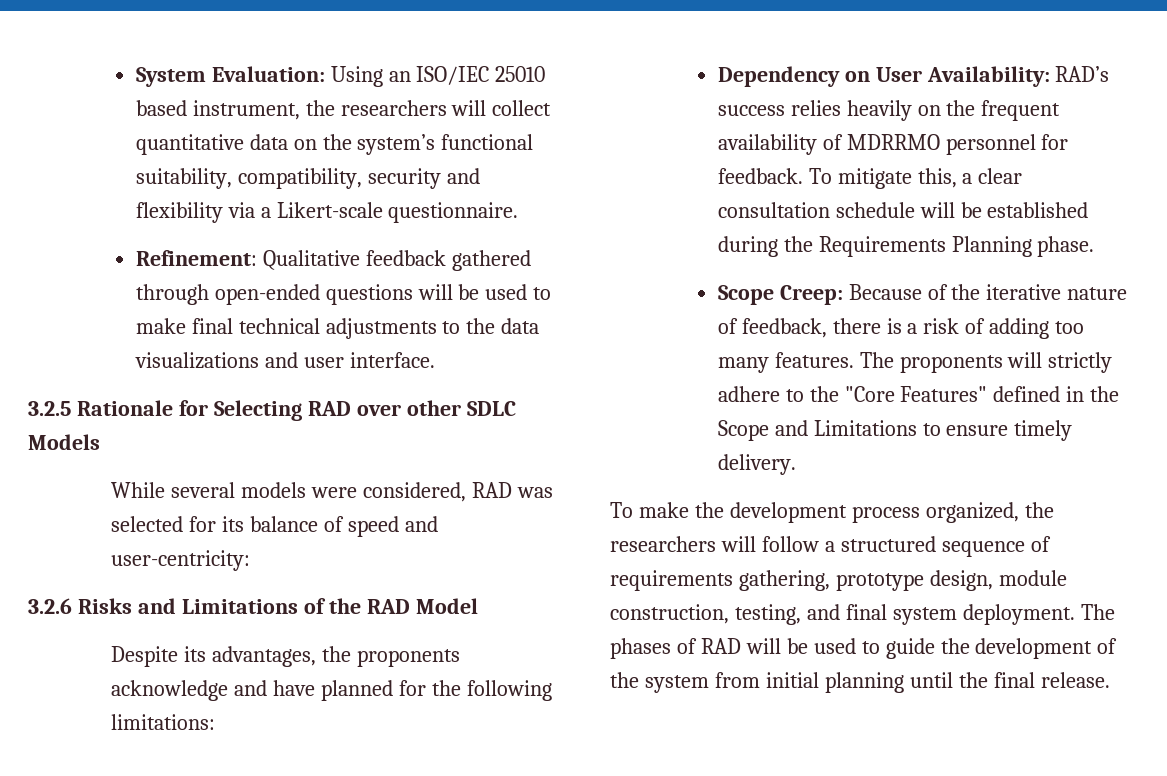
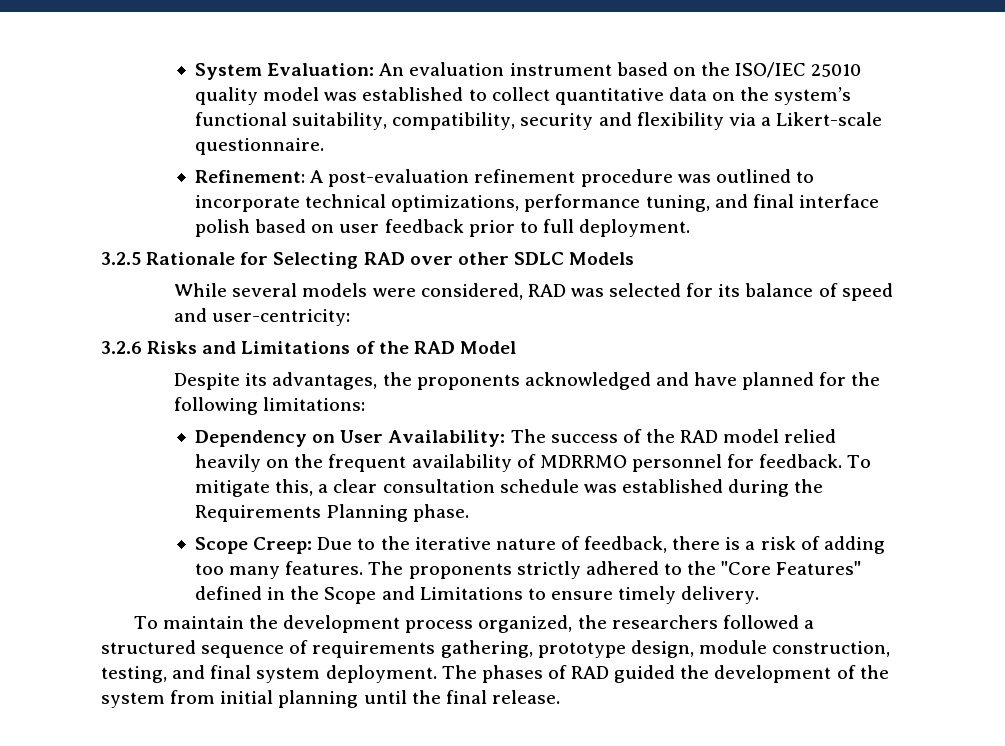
- System Evaluation: Using an ISO/IEC 25010 based instrument, the researchers will collect quantitative data on the system’s functional suitability, compatibility, security and flexibility via a Likert-scale questionnaire.
+ System Evaluation: An evaluation instrument based on the ISO/IEC 25010 quality model was established to collect quantitative data on the system’s functional suitability, compatibility, security and flexibility via a Likert-scale questionnaire.
- Refinement: Qualitative feedback gathered through open-ended questions will be used to make final technical adjustments to the data visualizations and user interface.
+ Refinement: A post-evaluation refinement procedure was outlined to incorporate technical optimizations, performance tuning, and final interface polish based on user feedback prior to full deployment.
- Despite its advantages, the proponents acknowledge and have planned for the following limitations:
+ Despite its advantages, the proponents acknowledged and have planned for the following limitations:
- Dependency on User Availability: RAD’s success relies heavily on the frequent availability of MDRRMO personnel for feedback.
+ Dependency on User Availability: The success of the RAD model relied heavily on the frequent availability of MDRRMO personnel for feedback.
- To mitigate this, a clear consultation schedule will be established during the Requirements Planning phase.
+ To mitigate this, a clear consultation schedule was established during the Requirements Planning phase.
- Scope Creep: Because of the iterative nature of feedback, there is a risk of adding too many features.
+ Scope Creep: Due to the iterative nature of feedback, there is a risk of adding too many features.
- The proponents will strictly adhere to the "Core Features" defined in the Scope and Limitations to ensure timely delivery.
+ The proponents strictly adhered to the "Core Features" defined in the Scope and Limitations to ensure timely delivery.
- To make the development process organized, the researchers will follow a structured sequence of requirements gathering, prototype design, module construction, testing, and final system deployment.
+ To maintain the development process organized, the researchers followed a structured sequence of requirements gathering, prototype design, module construction, testing, and final system deployment.
- The phases of RAD will be used to guide the development of the system from initial planning until the final release.
+ The phases of RAD guided the development of the system from initial planning until the final release.

